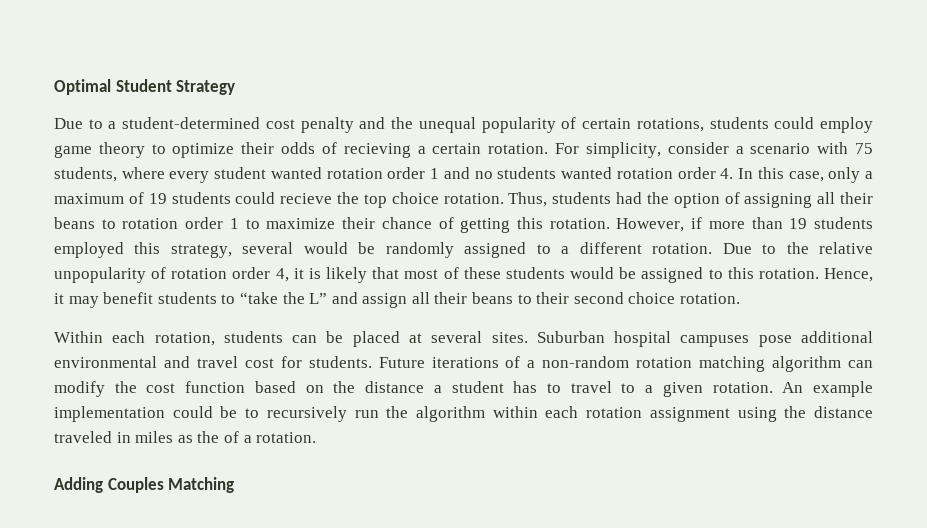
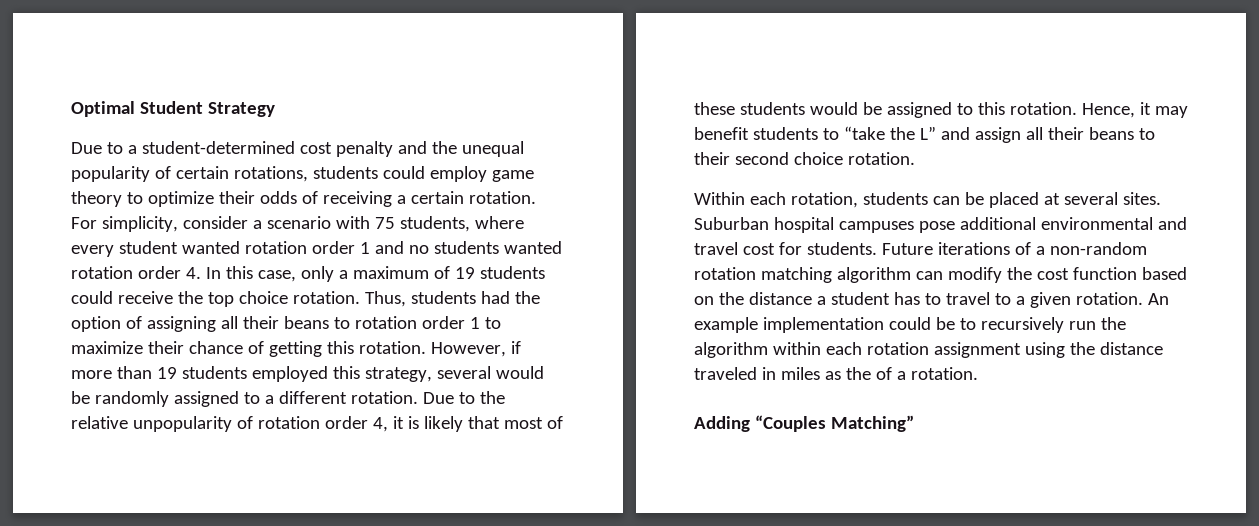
- Due to a student-determined cost penalty and the unequal popularity of certain rotations, students could employ game theory to optimize their odds of recieving a certain rotation.
+ Due to a student-determined cost penalty and the unequal popularity of certain rotations, students could employ game theory to optimize their odds of receiving a certain rotation.
- For simplicity, consider a scenario with 75 students, where every student wanted rotation order 1 and no students wanted rotation order 4. In this case, only a maximum of 19 students could recieve the top choice rotation.
+ For simplicity, consider a scenario with 75 students, where every student wanted rotation order 1 and no students wanted rotation order 4. In this case, only a maximum of 19 students could receive the top choice rotation.
- Adding Couples Matching
+ Adding “Couples Matching”

